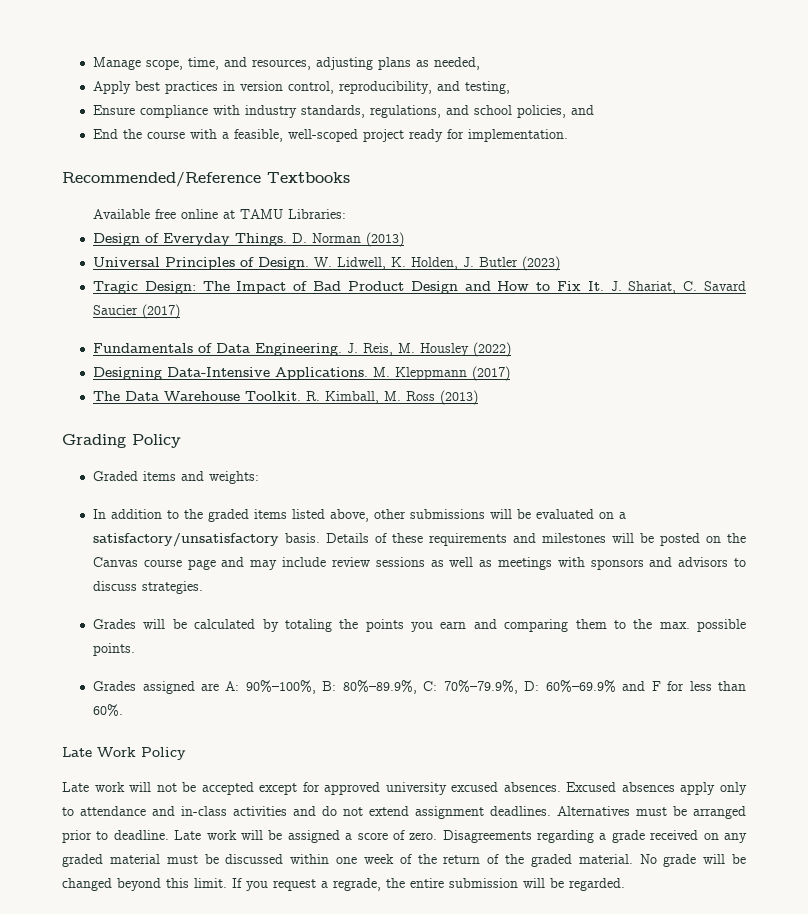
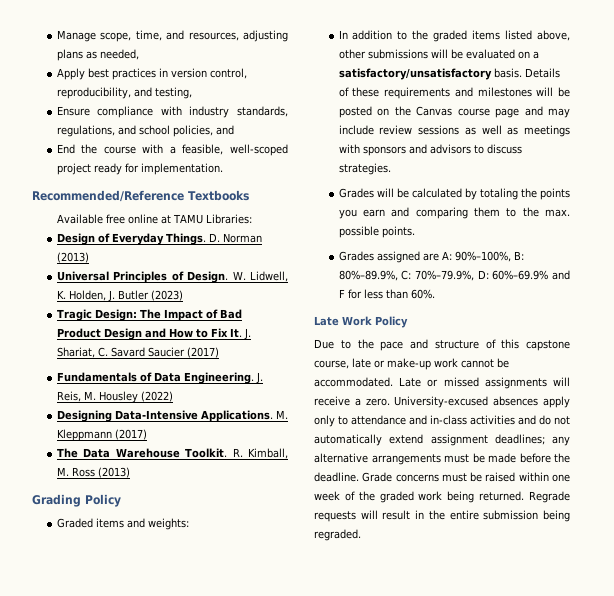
- Late work will not be accepted except for approved university excused absences. Excused absences apply only to attendance and in-class activities and do not extend assignment deadlines. Alternatives must be arranged prior to deadline. Late work will be assigned a score of zero. Disagreements regarding a grade received on any graded material must be discussed within one week of the return of the graded material. No grade will be changed beyond this limit. If you request a regrade, the entire submission will be regarded.
+ Due to the pace and structure of this capstone course, late or make-up work cannot be accommodated. Late or missed assignments will receive a zero. University-excused absences apply only to attendance and in-class activities and do not automatically extend assignment deadlines; any alternative arrangements must be made before the deadline. Grade concerns must be raised within one week of the graded work being returned. Regrade requests will result in the entire submission being regraded.

